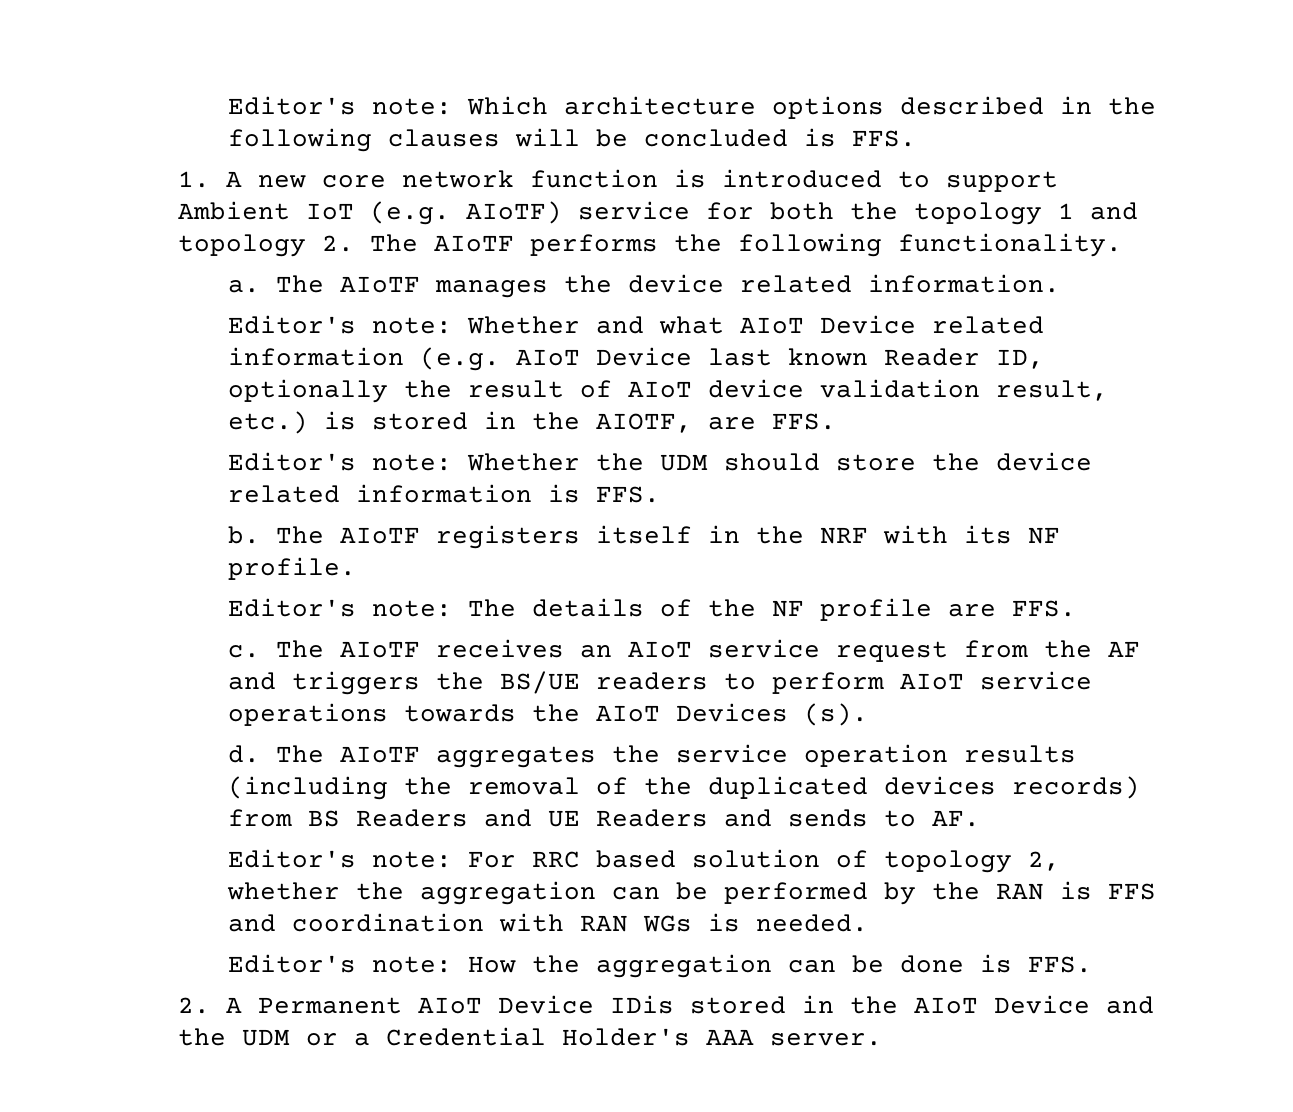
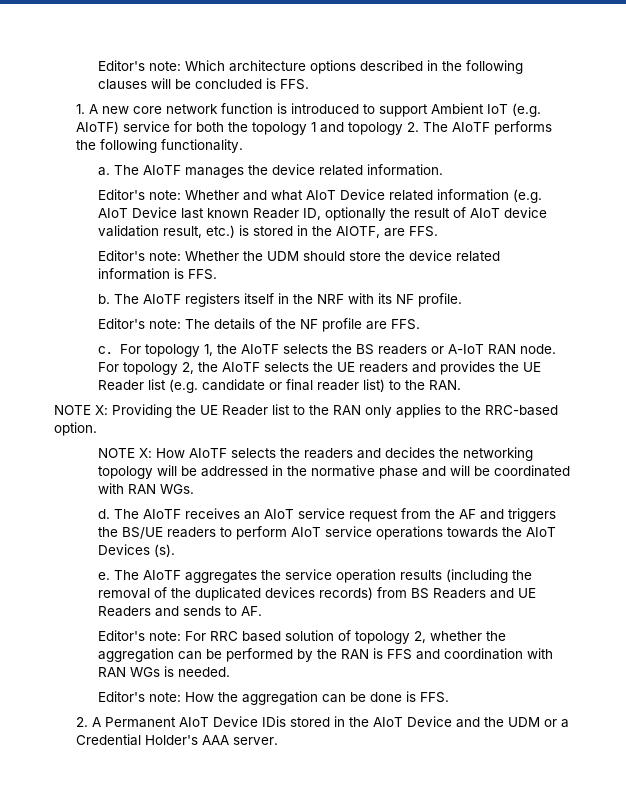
- c.
+ c．For topology 1, the AIoTF selects the BS readers or A-IoT RAN node. For topology 2, the AIoTF selects the UE readers and provides the UE Reader list (e.g. candidate or final reader list) to the RAN.
+ NOTE X: Providing the UE Reader list to the RAN only applies to the RRC-based option.
+ NOTE X: How AIoTF selects the readers and decides the networking topology will be addressed in the normative phase and will be coordinated with RAN WGs.
+ d.
- d.
+ e.

